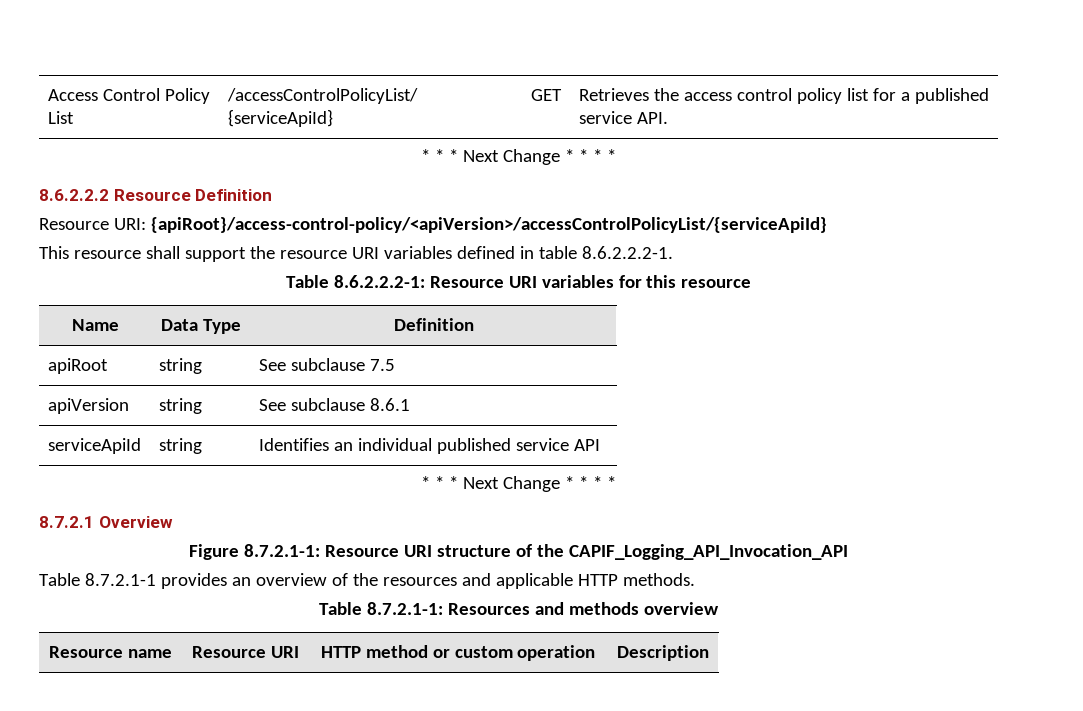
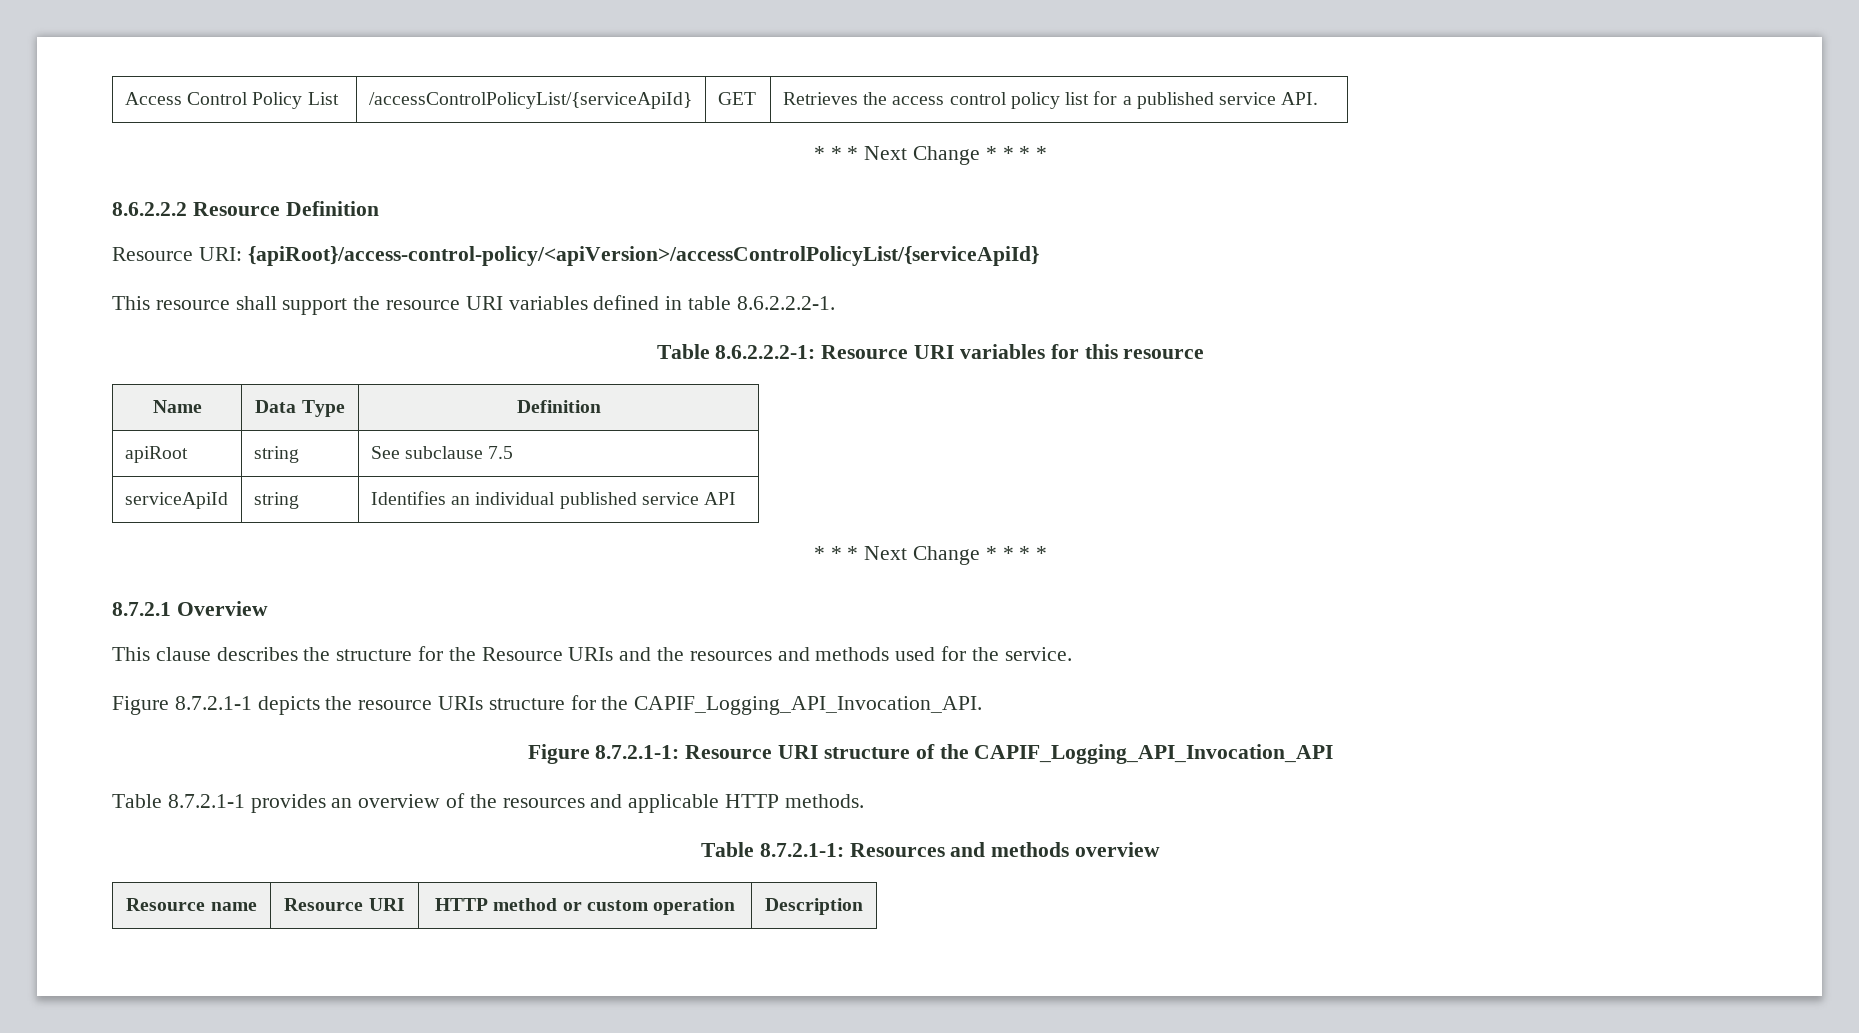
- apiVersion | string | See subclause 8.6.1
+ This clause describes the structure for the Resource URIs and the resources and methods used for the service.
+ Figure 8.7.2.1-1 depicts the resource URIs structure for the CAPIF_Logging_API_Invocation_API.

